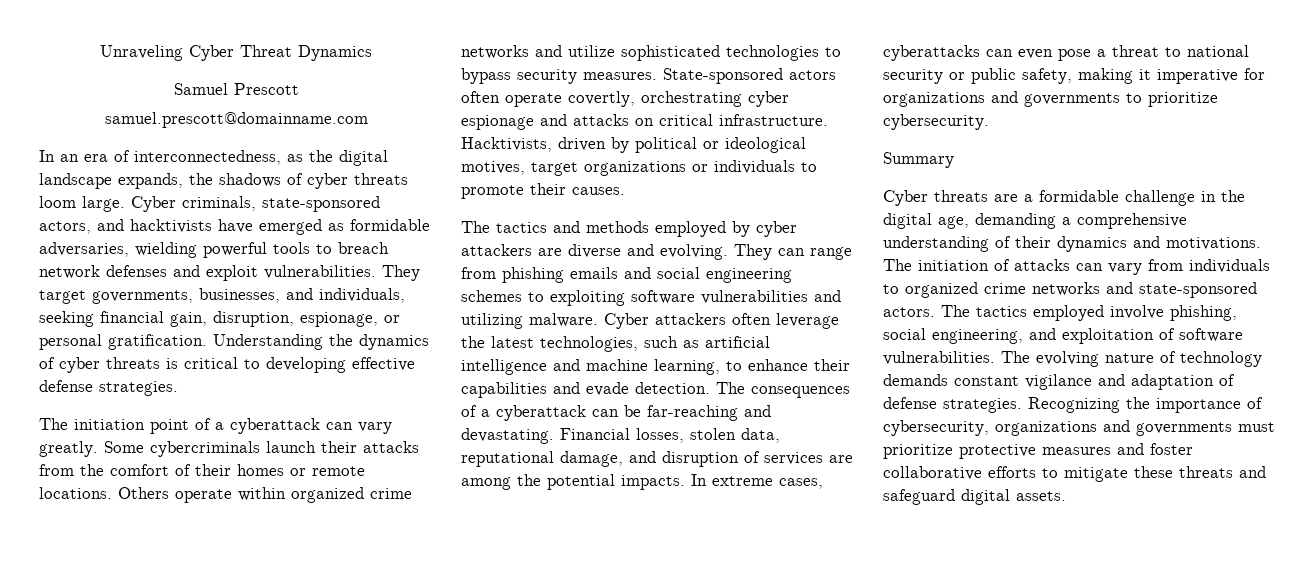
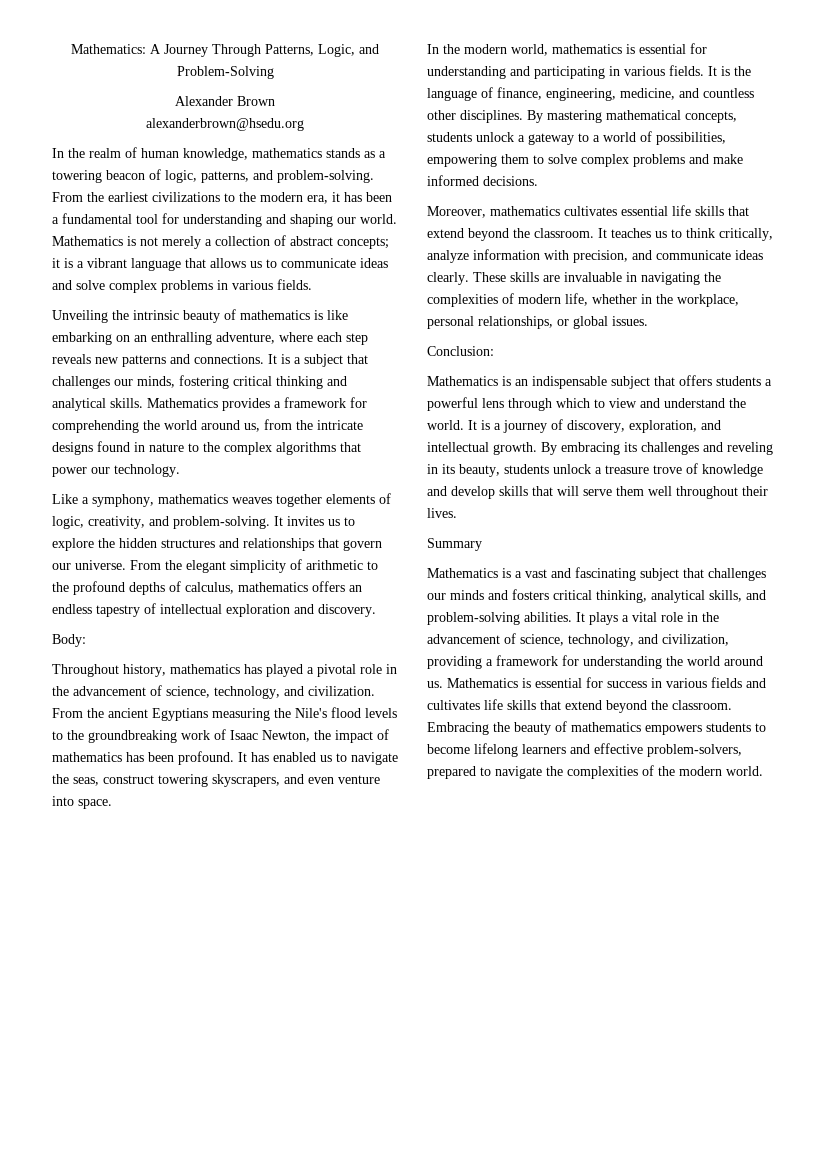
- Unraveling Cyber Threat Dynamics
- Samuel Prescott
- samuel.prescott@domainname.com
- In an era of interconnectedness, as the digital landscape expands, the shadows of cyber threats loom large. Cyber criminals, state-sponsored actors, and hacktivists have emerged as formidable adversaries, wielding powerful tools to breach network defenses and exploit vulnerabilities. They target governments, businesses, and individuals, seeking financial gain, disruption, espionage, or personal gratification. Understanding the dynamics of cyber threats is critical to developing effective defense strategies.
- The initiation point of a cyberattack can vary greatly. Some cybercriminals launch their attacks from the comfort of their homes or remote locations. Others operate within organized crime networks and utilize sophisticated technologies to bypass security measures. State-sponsored actors often operate covertly, orchestrating cyber espionage and attacks on critical infrastructure. Hacktivists, driven by political or ideological motives, target organizations or individuals to promote their causes.
- The tactics and methods employed by cyber attackers are diverse and evolving. They can range from phishing emails and social engineering schemes to exploiting software vulnerabilities and utilizing malware. Cyber attackers often leverage the latest technologies, such as artificial intelligence and machine learning, to enhance their capabilities and evade detection. The consequences of a cyberattack can be far-reaching and devastating. Financial losses, stolen data, reputational damage, and disruption of services are among the potential impacts. In extreme cases, cyberattacks can even pose a threat to national security or public safety, making it imperative for organizations and governments to prioritize cybersecurity.
+ Mathematics: A Journey Through Patterns, Logic, and Problem-Solving
+ Alexander Brown
+ alexanderbrown@hsedu.org
+ In the realm of human knowledge, mathematics stands as a towering beacon of logic, patterns, and problem-solving. From the earliest civilizations to the modern era, it has been a fundamental tool for understanding and shaping our world. Mathematics is not merely a collection of abstract concepts; it is a vibrant language that allows us to communicate ideas and solve complex problems in various fields.
+ Unveiling the intrinsic beauty of mathematics is like embarking on an enthralling adventure, where each step reveals new patterns and connections. It is a subject that challenges our minds, fostering critical thinking and analytical skills. Mathematics provides a framework for comprehending the world around us, from the intricate designs found in nature to the complex algorithms that power our technology.
+ Like a symphony, mathematics weaves together elements of logic, creativity, and problem-solving. It invites us to explore the hidden structures and relationships that govern our universe. From the elegant simplicity of arithmetic to the profound depths of calculus, mathematics offers an endless tapestry of intellectual exploration and discovery.
+ Body:
+ Throughout history, mathematics has played a pivotal role in the advancement of science, technology, and civilization. From the ancient Egyptians measuring the Nile's flood levels to the groundbreaking work of Isaac Newton, the impact of mathematics has been profound. It has enabled us to navigate the seas, construct towering skyscrapers, and even venture into space.
+ In the modern world, mathematics is essential for understanding and participating in various fields. It is the language of finance, engineering, medicine, and countless other disciplines. By mastering mathematical concepts, students unlock a gateway to a world of possibilities, empowering them to solve complex problems and make informed decisions.
+ Moreover, mathematics cultivates essential life skills that extend beyond the classroom. It teaches us to think critically, analyze information with precision, and communicate ideas clearly. These skills are invaluable in navigating the complexities of modern life, whether in the workplace, personal relationships, or global issues.
+ Conclusion:
+ Mathematics is an indispensable subject that offers students a powerful lens through which to view and understand the world. It is a journey of discovery, exploration, and intellectual growth. By embracing its challenges and reveling in its beauty, students unlock a treasure trove of knowledge and develop skills that will serve them well throughout their lives.
  Summary
- Cyber threats are a formidable challenge in the digital age, demanding a comprehensive understanding of their dynamics and motivations. The initiation of attacks can vary from individuals to organized crime networks and state-sponsored actors. The tactics employed involve phishing, social engineering, and exploitation of software vulnerabilities. The evolving nature of technology demands constant vigilance and adaptation of defense strategies. Recognizing the importance of cybersecurity, organizations and governments must prioritize protective measures and foster collaborative efforts to mitigate these threats and safeguard digital assets.
+ Mathematics is a vast and fascinating subject that challenges our minds and fosters critical thinking, analytical skills, and problem-solving abilities. It plays a vital role in the advancement of science, technology, and civilization, providing a framework for understanding the world around us. Mathematics is essential for success in various fields and cultivates life skills that extend beyond the classroom. Embracing the beauty of mathematics empowers students to become lifelong learners and effective problem-solvers, prepared to navigate the complexities of the modern world.

